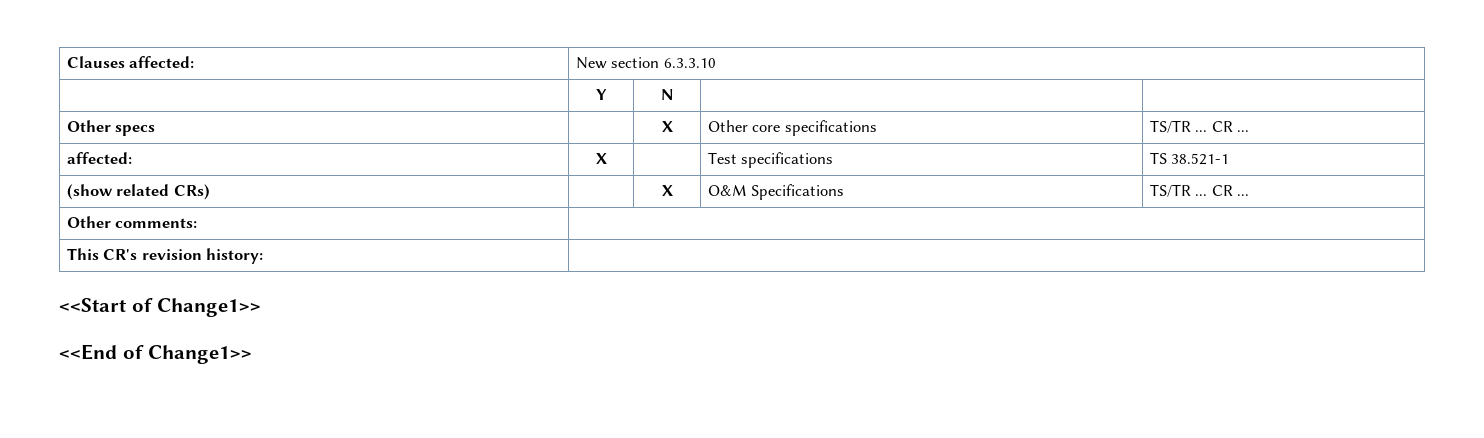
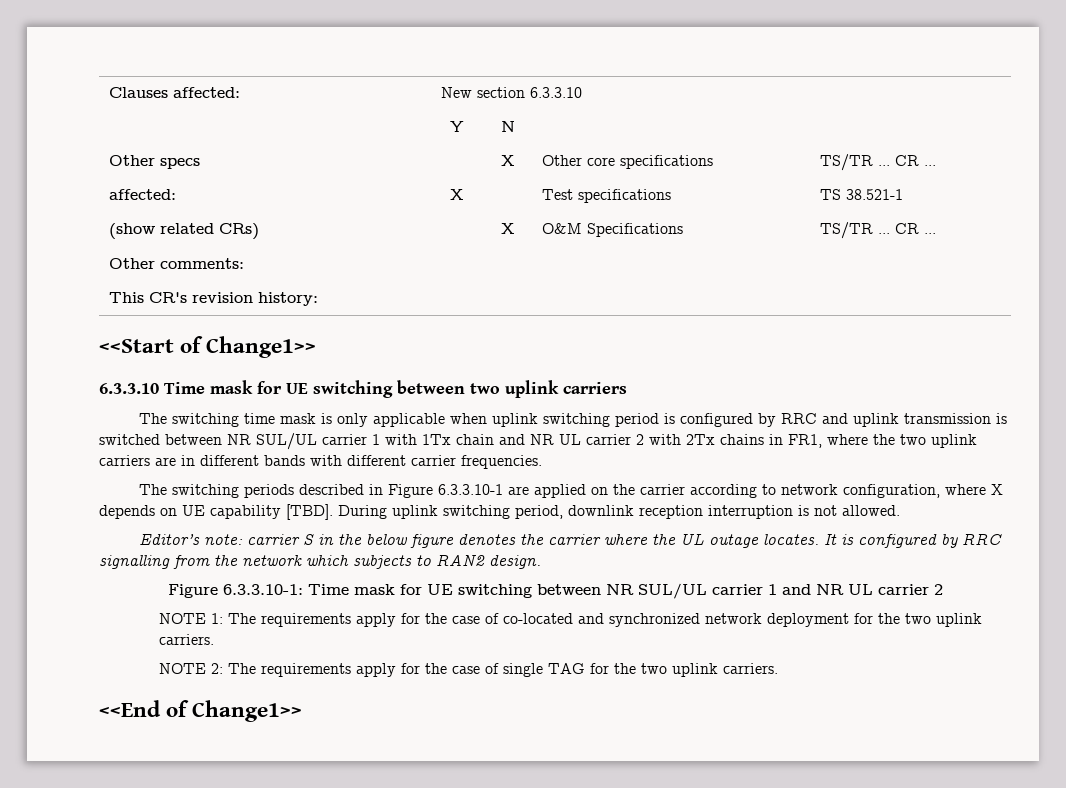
+ 6.3.3.10 Time mask for UE switching between two uplink carriers
+ The switching time mask is only applicable when uplink switching period is configured by RRC and uplink transmission is switched between NR SUL/UL carrier 1 with 1Tx chain and NR UL carrier 2 with 2Tx chains in FR1, where the two uplink carriers are in different bands with different carrier frequencies.
+ The switching periods described in Figure 6.3.3.10-1 are applied on the carrier according to network configuration, where X depends on UE capability [TBD]. During uplink switching period, downlink reception interruption is not allowed.
+ Editor’s note: carrier S in the below figure denotes the carrier where the UL outage locates. It is configured by RRC signalling from the network which subjects to RAN2 design.
+ Figure 6.3.3.10-1: Time mask for UE switching between NR SUL/UL carrier 1 and NR UL carrier 2
+ NOTE 1: The requirements apply for the case of co-located and synchronized network deployment for the two uplink carriers.
+ NOTE 2: The requirements apply for the case of single TAG for the two uplink carriers.

